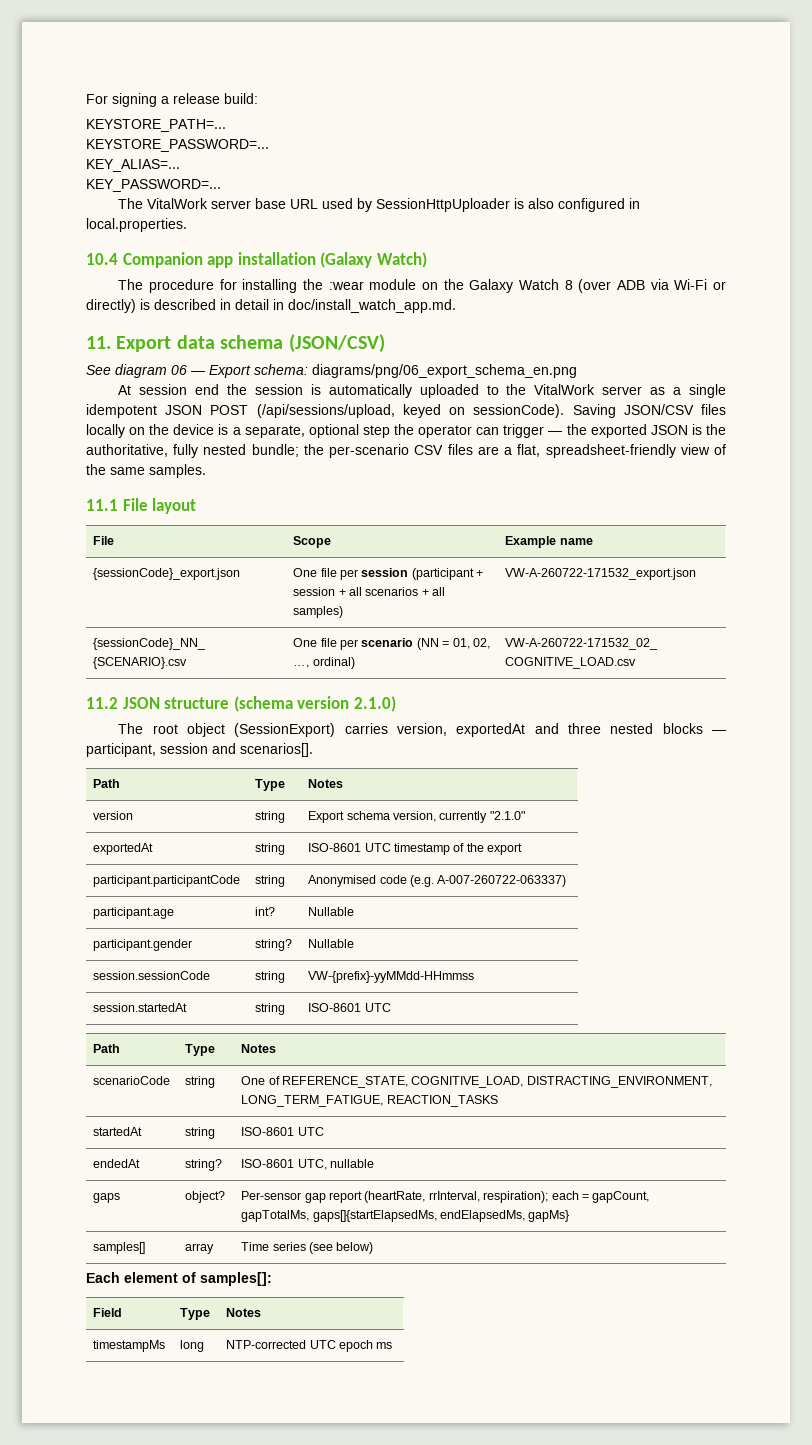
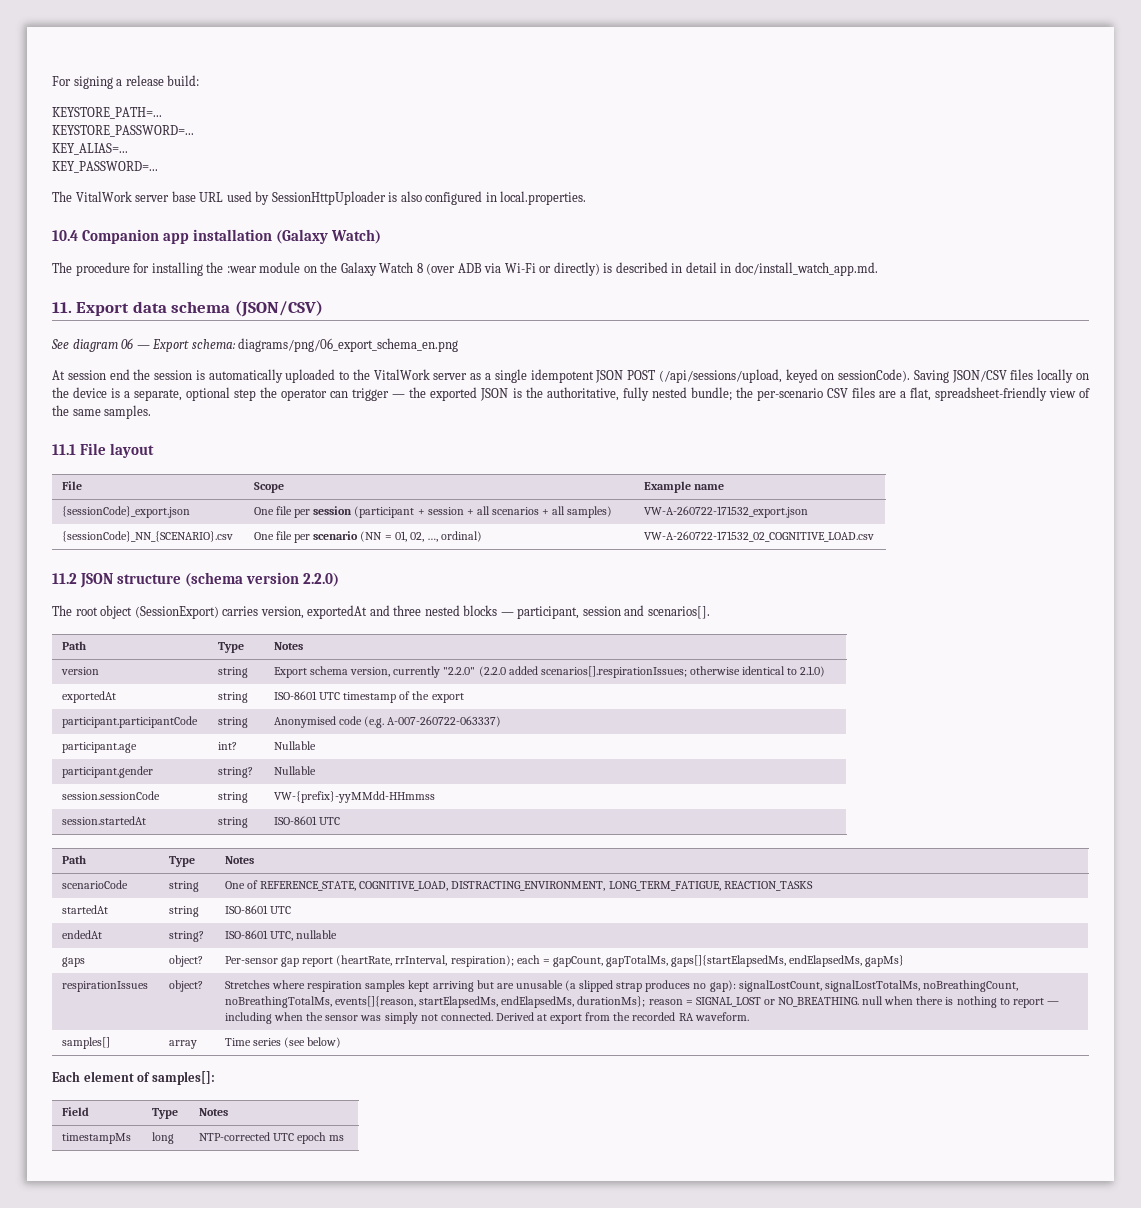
- 11.2 JSON structure (schema version 2.1.0)
+ 11.2 JSON structure (schema version 2.2.0)
- version | string | Export schema version, currently "2.1.0"
+ version | string | Export schema version, currently "2.2.0" (2.2.0 added scenarios[].respirationIssues; otherwise identical to 2.1.0)
+ respirationIssues | object? | Stretches where respiration samples kept arriving but are unusable (a slipped strap produces no gap): signalLostCount, signalLostTotalMs, noBreathingCount, noBreathingTotalMs, events[]{reason, startElapsedMs, endElapsedMs, durationMs}; reason = SIGNAL_LOST or NO_BREATHING. null when there is nothing to report — including when the sensor was simply not connected. Derived at export from the recorded RA waveform.

